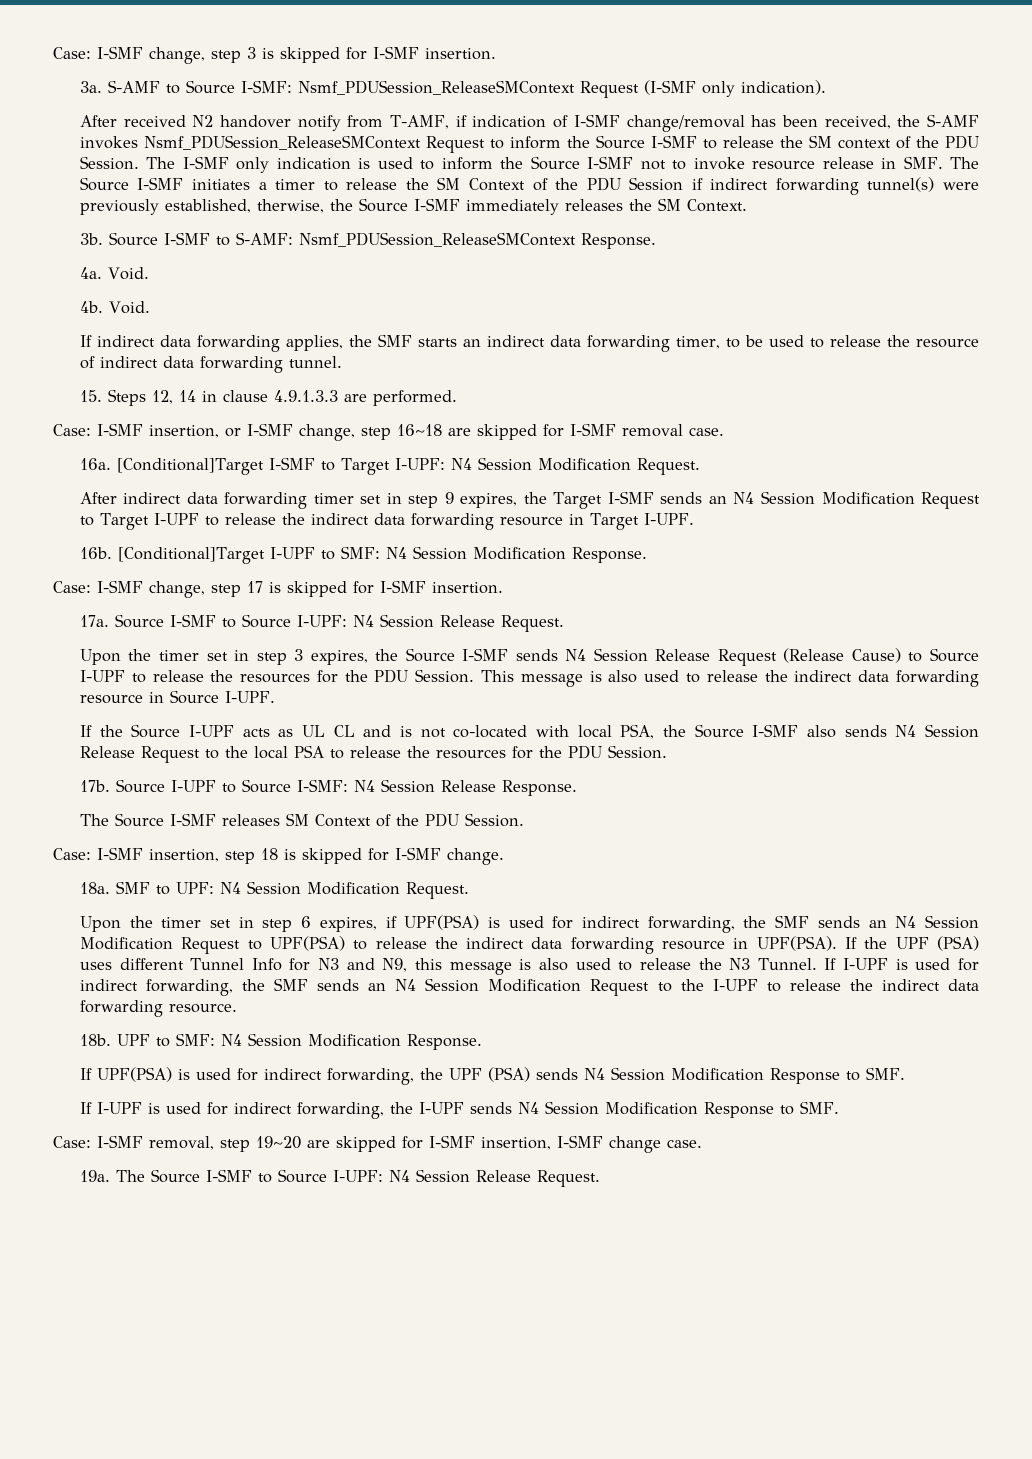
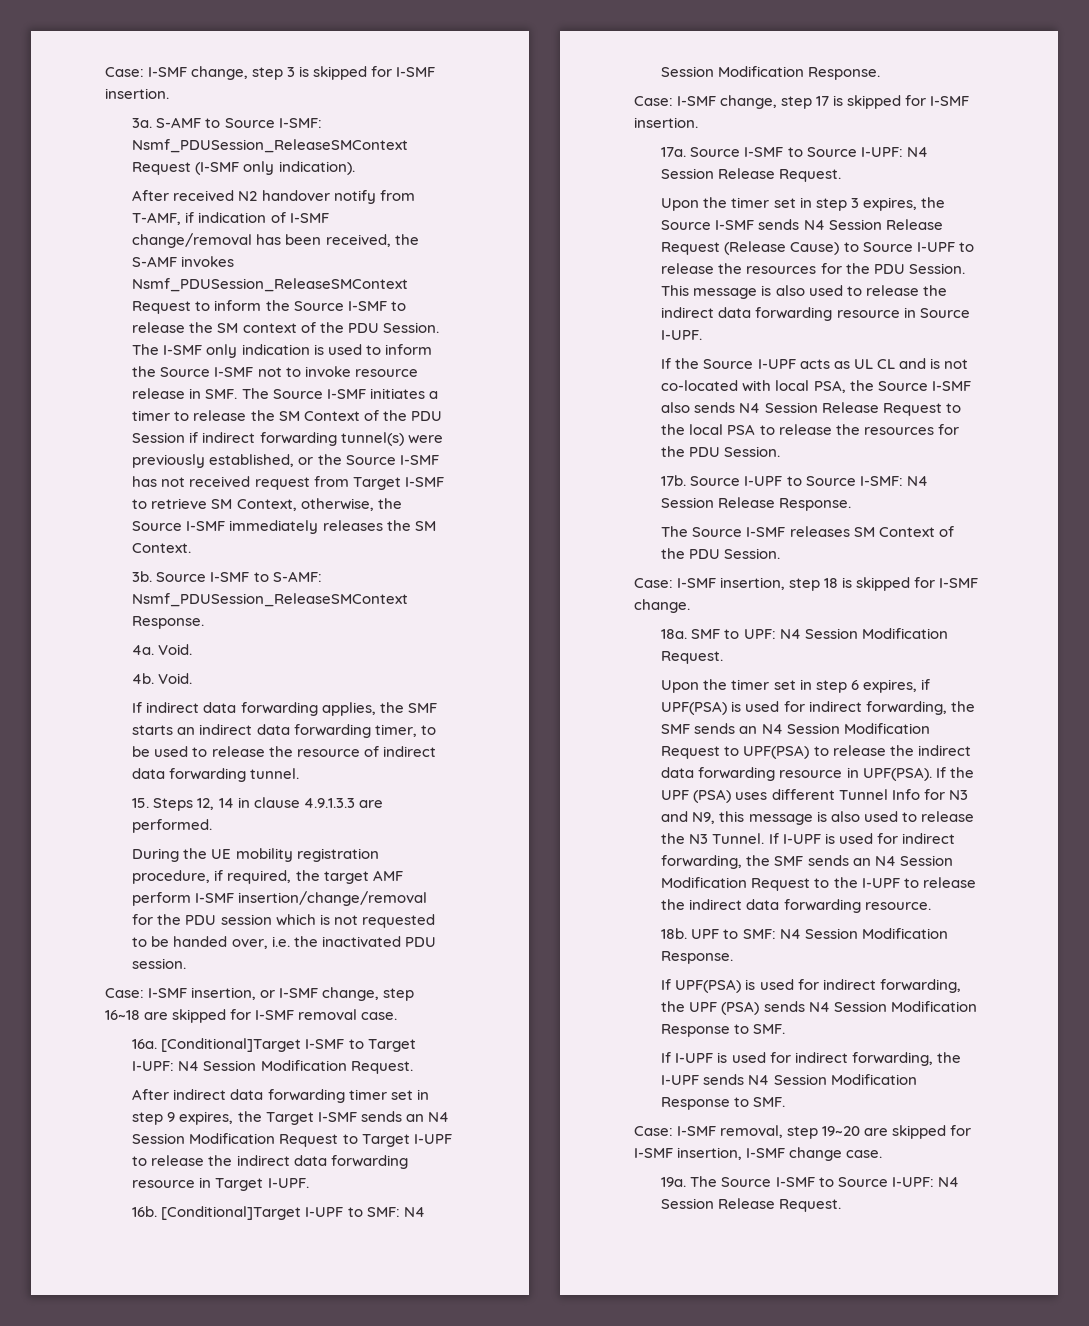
- The I-SMF only indication is used to inform the Source I-SMF not to invoke resource release in SMF. The Source I-SMF initiates a timer to release the SM Context of the PDU Session if indirect forwarding tunnel(s) were previously established, therwise, the Source I-SMF immediately releases the SM Context.
+ The I-SMF only indication is used to inform the Source I-SMF not to invoke resource release in SMF. The Source I-SMF initiates a timer to release the SM Context of the PDU Session if indirect forwarding tunnel(s) were previously established, or the Source I-SMF has not received request from Target I-SMF to retrieve SM Context, otherwise, the Source I-SMF immediately releases the SM Context.
+ During the UE mobility registration procedure, if required, the target AMF perform I-SMF insertion/change/removal for the PDU session which is not requested to be handed over, i.e. the inactivated PDU session.

